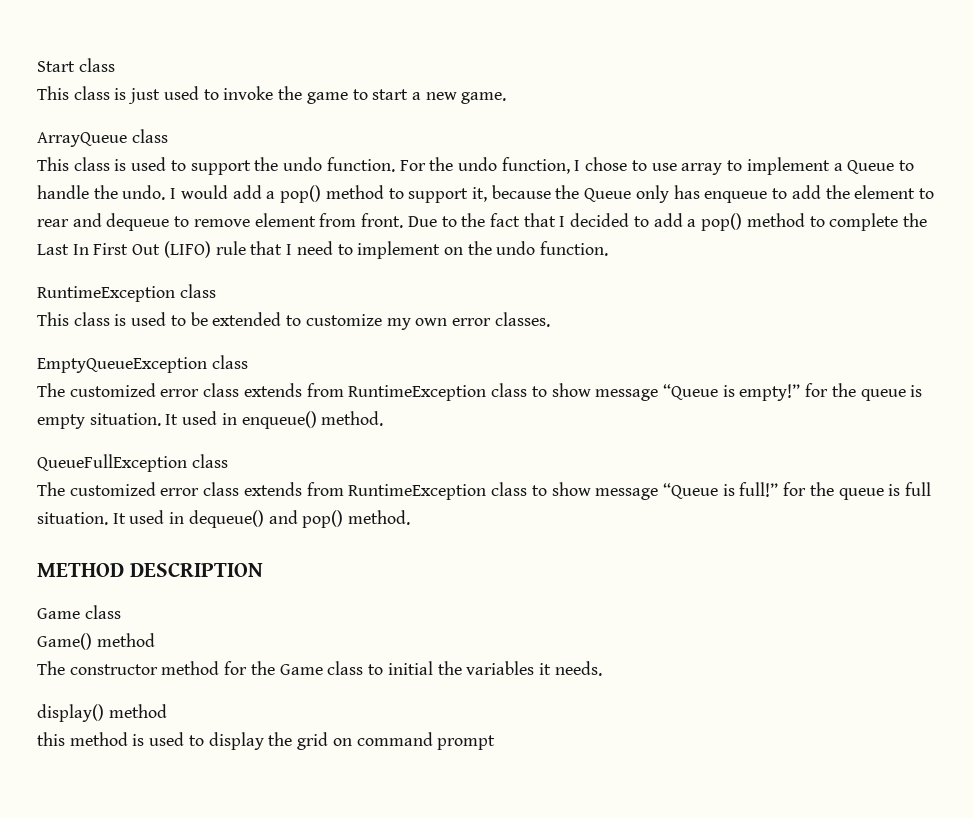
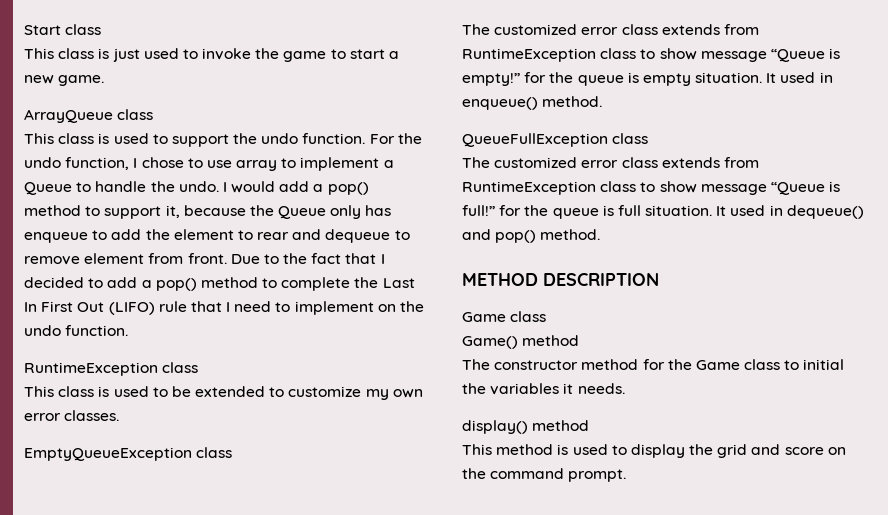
- this method is used to display the grid on command prompt
+ This method is used to display the grid and score on the command prompt.

